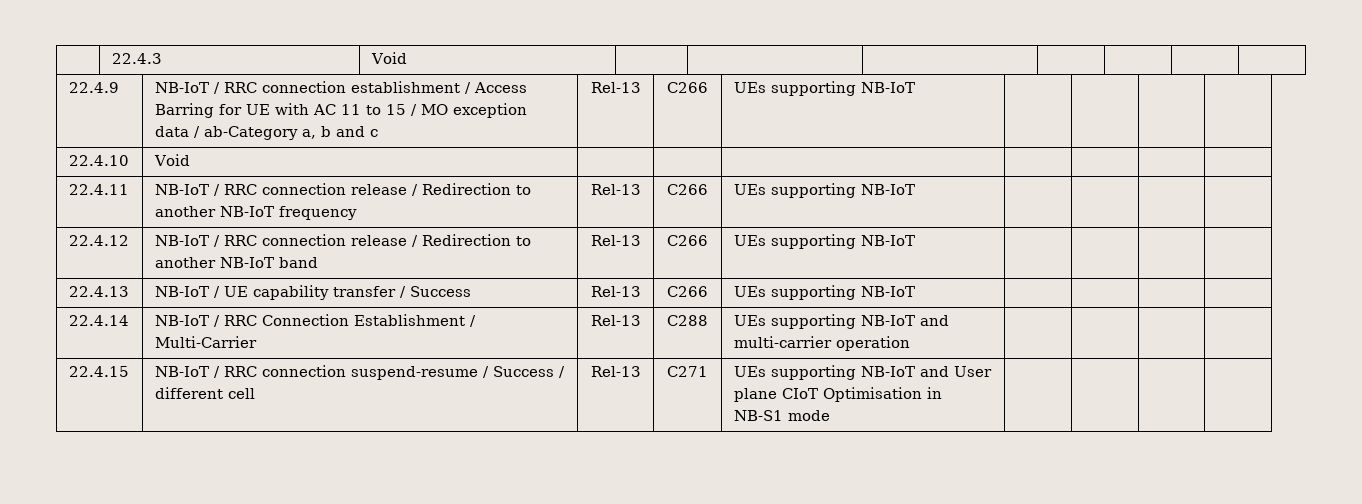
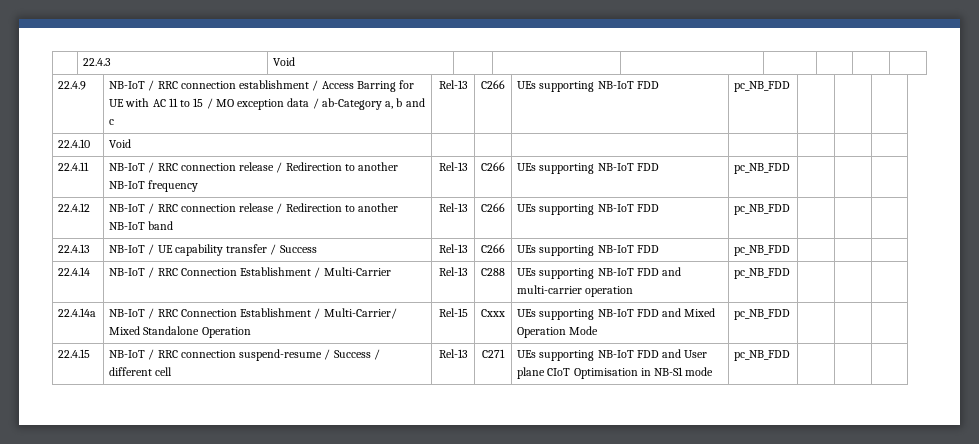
- 22.4.9 | NB-IoT / RRC connection establishment / Access Barring for UE with AC 11 to 15 / MO exception data / ab-Category a, b and c | Rel-13 | C266 | UEs supporting NB-IoT | | | |
+ 22.4.9 | NB-IoT / RRC connection establishment / Access Barring for UE with AC 11 to 15 / MO exception data / ab-Category a, b and c | Rel-13 | C266 | UEs supporting NB-IoT FDD | pc_NB_FDD | | |
- 22.4.11 | NB-IoT / RRC connection release / Redirection to another NB-IoT frequency | Rel-13 | C266 | UEs supporting NB-IoT | | | |
+ 22.4.11 | NB-IoT / RRC connection release / Redirection to another NB-IoT frequency | Rel-13 | C266 | UEs supporting NB-IoT FDD | pc_NB_FDD | | |
- 22.4.12 | NB-IoT / RRC connection release / Redirection to another NB-IoT band | Rel-13 | C266 | UEs supporting NB-IoT | | | |
+ 22.4.12 | NB-IoT / RRC connection release / Redirection to another NB-IoT band | Rel-13 | C266 | UEs supporting NB-IoT FDD | pc_NB_FDD | | |
- 22.4.13 | NB-IoT / UE capability transfer / Success | Rel-13 | C266 | UEs supporting NB-IoT | | | |
+ 22.4.13 | NB-IoT / UE capability transfer / Success | Rel-13 | C266 | UEs supporting NB-IoT FDD | pc_NB_FDD | | |
- 22.4.14 | NB-IoT / RRC Connection Establishment / Multi-Carrier | Rel-13 | C288 | UEs supporting NB-IoT and multi-carrier operation | | | |
+ 22.4.14 | NB-IoT / RRC Connection Establishment / Multi-Carrier | Rel-13 | C288 | UEs supporting NB-IoT FDD and multi-carrier operation | pc_NB_FDD | | |
+ 22.4.14a | NB-IoT / RRC Connection Establishment / Multi-Carrier/ Mixed Standalone Operation | Rel-15 | Cxxx | UEs supporting NB-IoT FDD and Mixed Operation Mode | pc_NB_FDD | | |
- 22.4.15 | NB-IoT / RRC connection suspend-resume / Success / different cell | Rel-13 | C271 | UEs supporting NB-IoT and User plane CIoT Optimisation in NB-S1 mode | | | |
+ 22.4.15 | NB-IoT / RRC connection suspend-resume / Success / different cell | Rel-13 | C271 | UEs supporting NB-IoT FDD and User plane CIoT Optimisation in NB-S1 mode | pc_NB_FDD | | |

